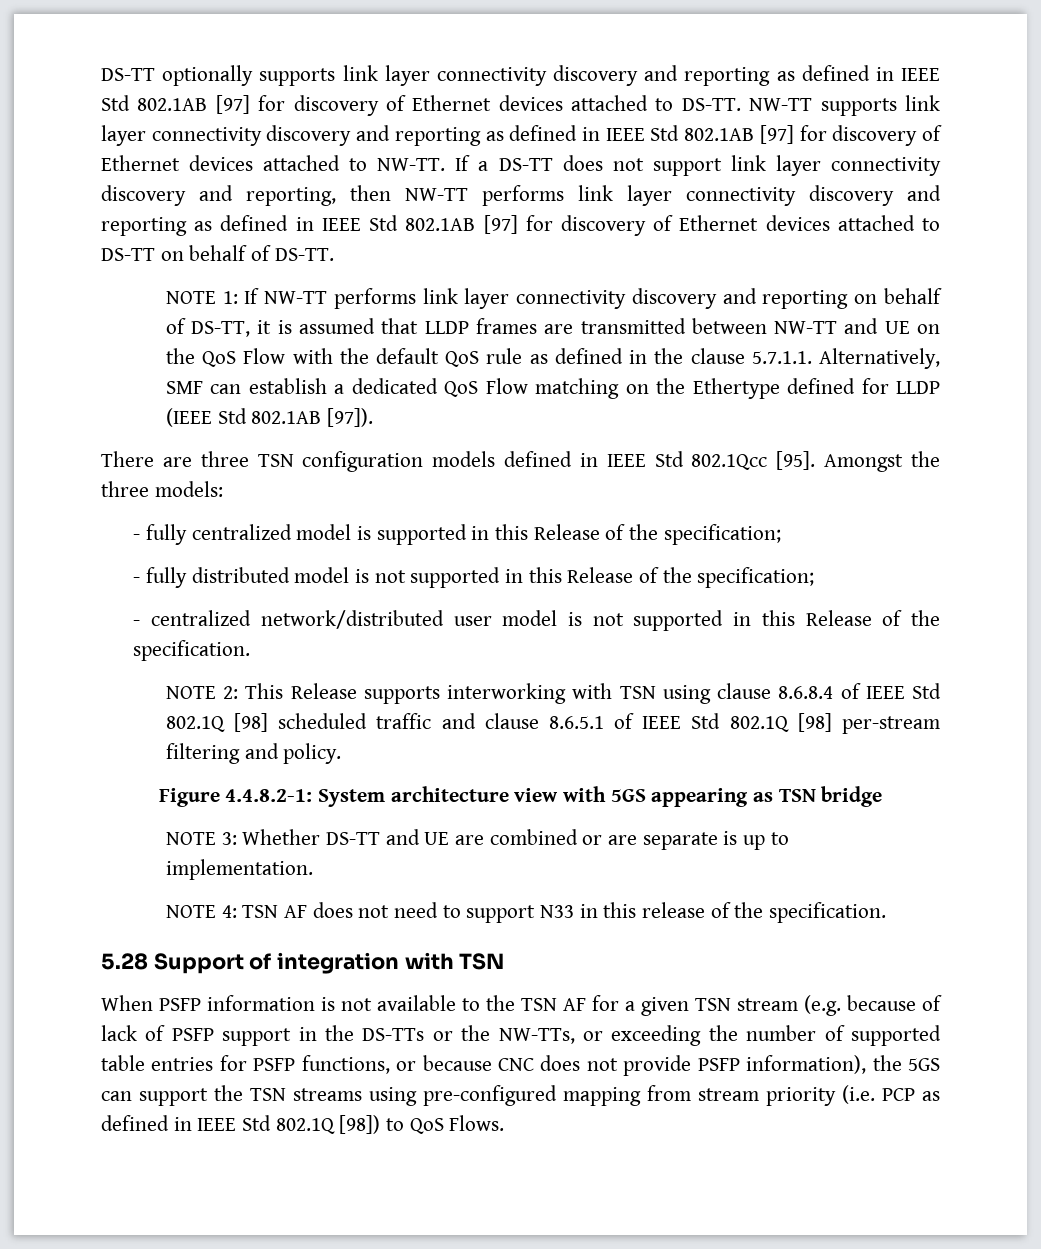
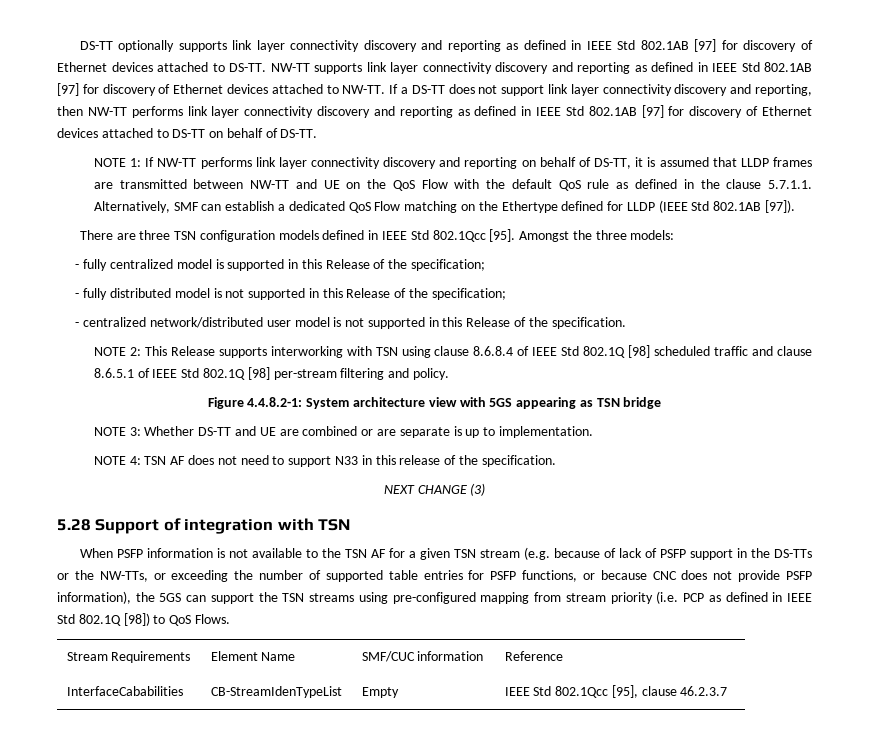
+ NEXT CHANGE (3)
+ Stream Requirements | Element Name | SMF/CUC information | Reference
+ InterfaceCababilities | CB-StreamIdenTypeList | Empty | IEEE Std 802.1Qcc [95], clause 46.2.3.7

